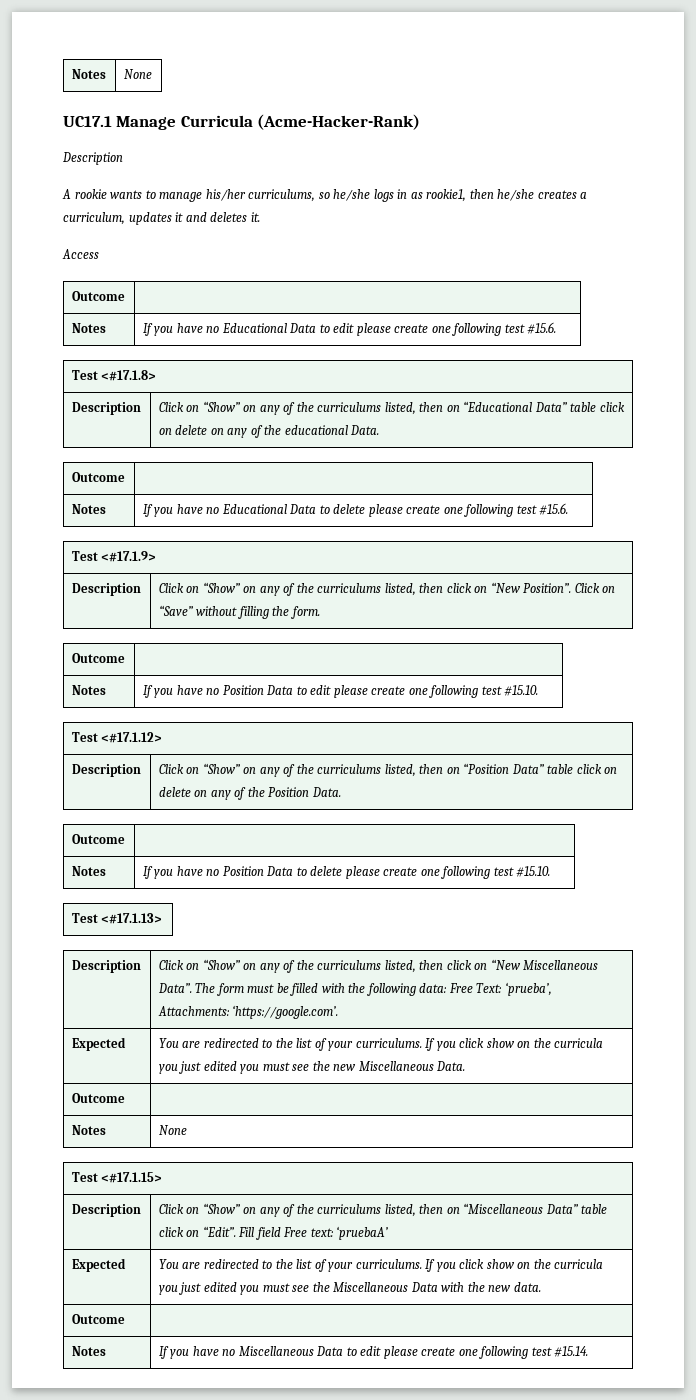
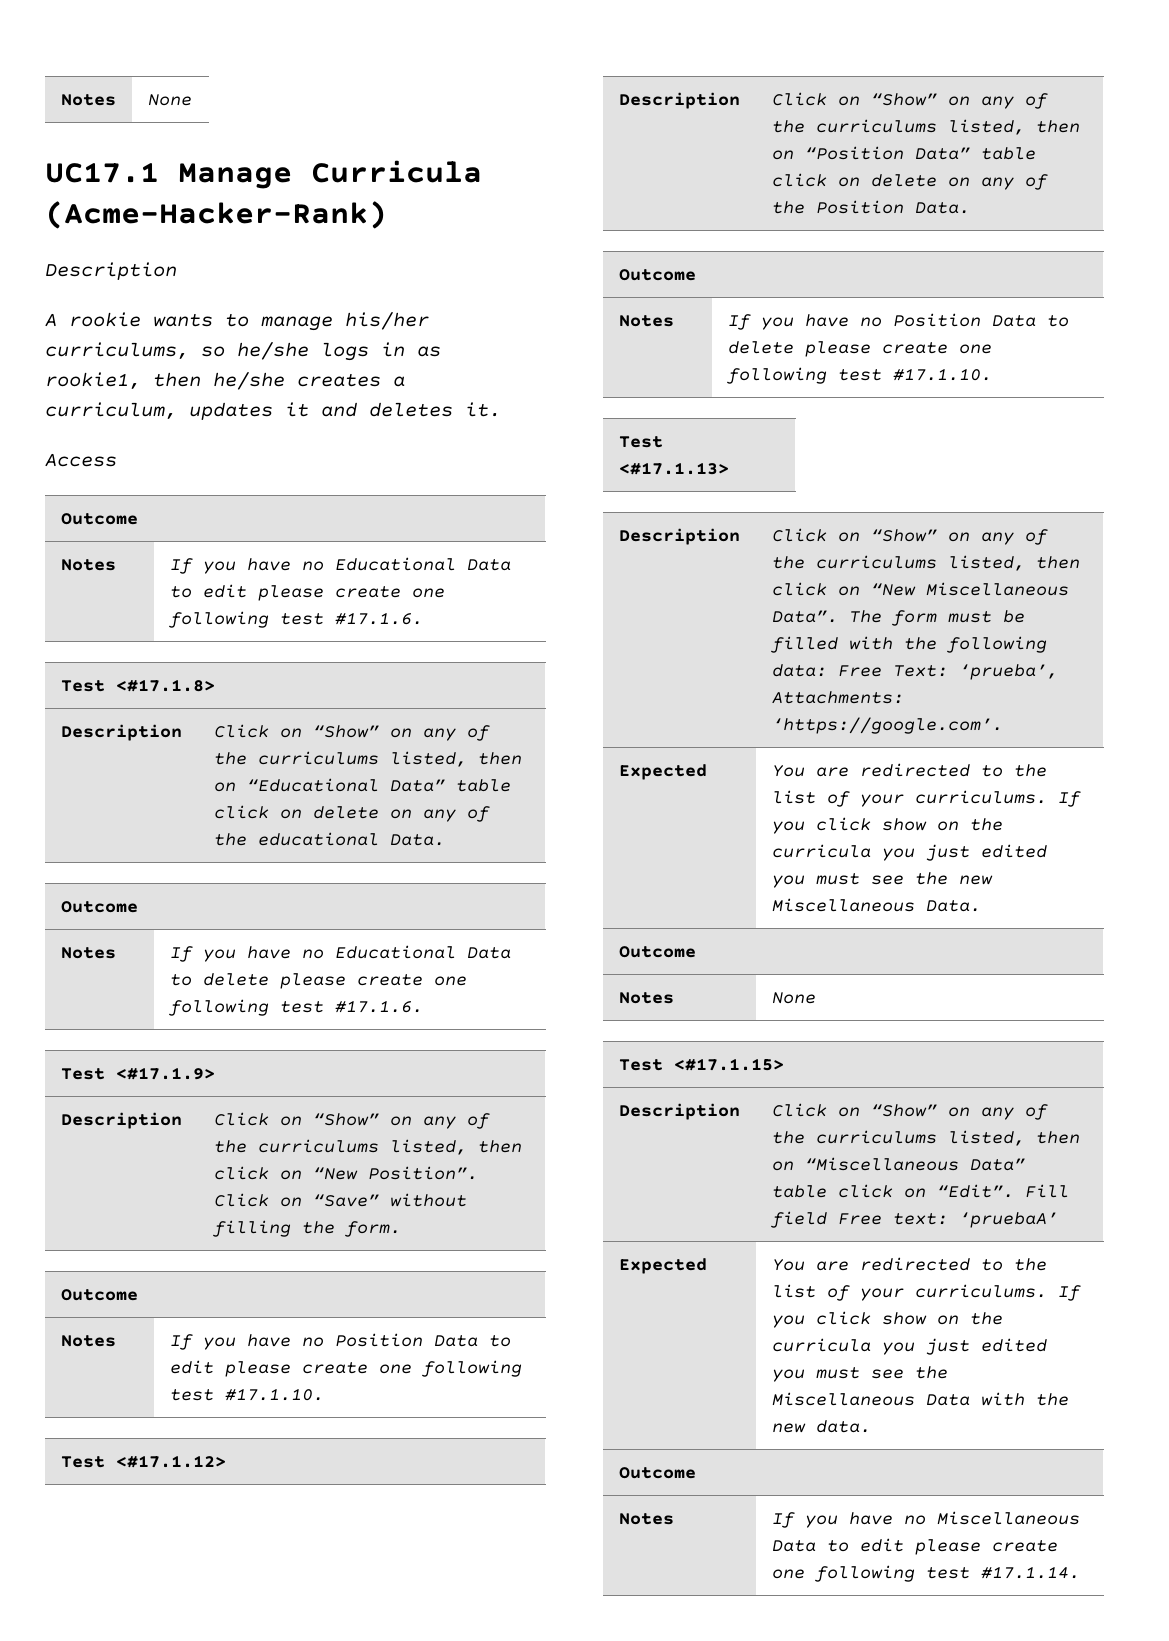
- Notes | If you have no Educational Data to edit please create one following test #15.6.
+ Notes | If you have no Educational Data to edit please create one following test #17.1.6.
- Notes | If you have no Educational Data to delete please create one following test #15.6.
+ Notes | If you have no Educational Data to delete please create one following test #17.1.6.
- Notes | If you have no Position Data to edit please create one following test #15.10.
+ Notes | If you have no Position Data to edit please create one following test #17.1.10.
- Notes | If you have no Position Data to delete please create one following test #15.10.
+ Notes | If you have no Position Data to delete please create one following test #17.1.10.
- Notes | If you have no Miscellaneous Data to edit please create one following test #15.14.
+ Notes | If you have no Miscellaneous Data to edit please create one following test #17.1.14.

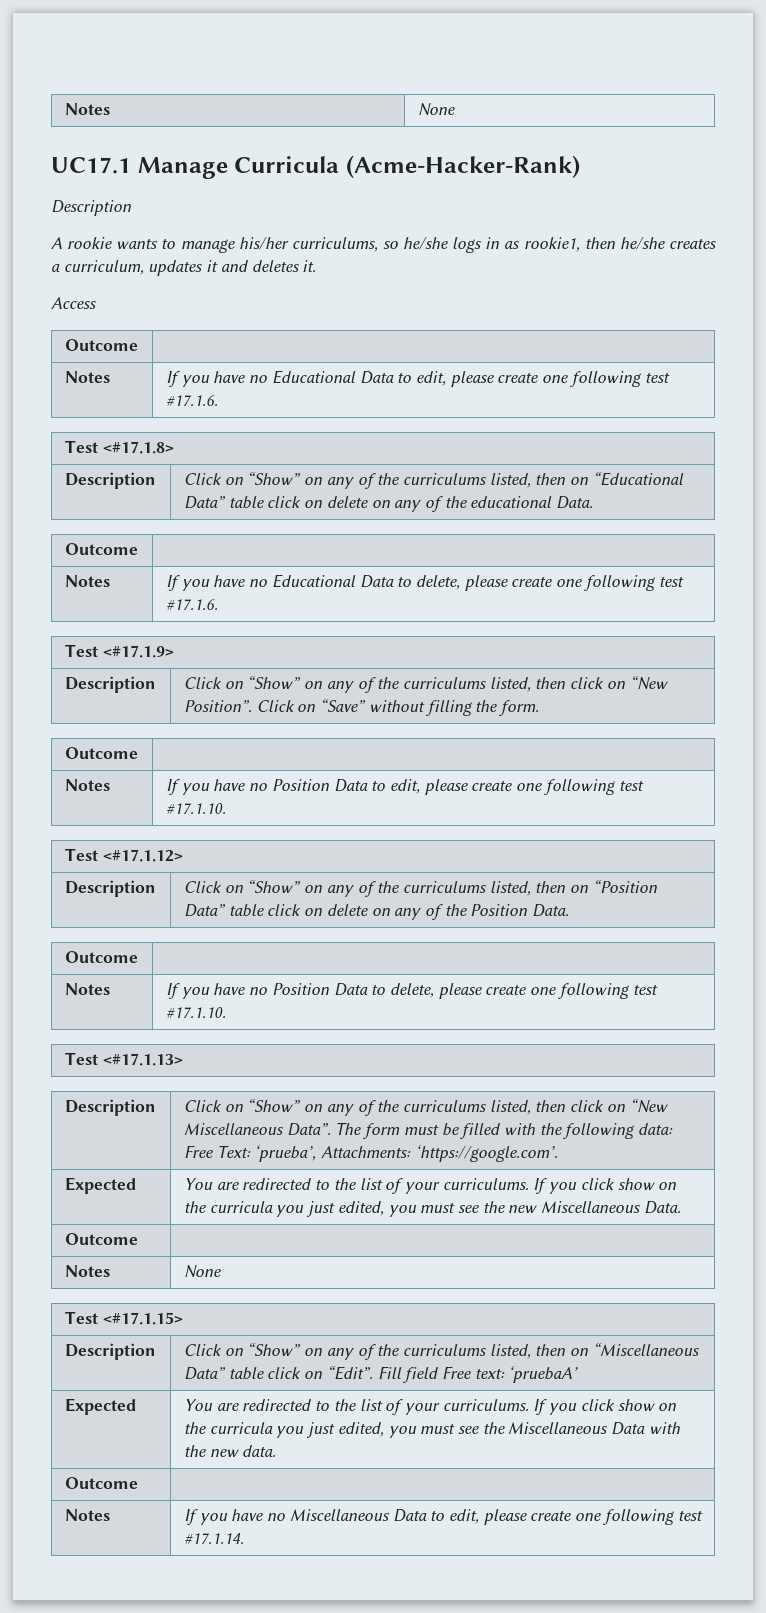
- Notes | If you have no Educational Data to edit please create one following test #17.1.6.
+ Notes | If you have no Educational Data to edit, please create one following test #17.1.6.
- Notes | If you have no Educational Data to delete please create one following test #17.1.6.
+ Notes | If you have no Educational Data to delete, please create one following test #17.1.6.
- Notes | If you have no Position Data to edit please create one following test #17.1.10.
+ Notes | If you have no Position Data to edit, please create one following test #17.1.10.
- Notes | If you have no Position Data to delete please create one following test #17.1.10.
+ Notes | If you have no Position Data to delete, please create one following test #17.1.10.
- Expected | You are redirected to the list of your curriculums. If you click show on the curricula you just edited you must see the new Miscellaneous Data.
+ Expected | You are redirected to the list of your curriculums. If you click show on the curricula you just edited, you must see the new Miscellaneous Data.
- Expected | You are redirected to the list of your curriculums. If you click show on the curricula you just edited you must see the Miscellaneous Data with the new data.
+ Expected | You are redirected to the list of your curriculums. If you click show on the curricula you just edited, you must see the Miscellaneous Data with the new data.
- Notes | If you have no Miscellaneous Data to edit please create one following test #17.1.14.
+ Notes | If you have no Miscellaneous Data to edit, please create one following test #17.1.14.

